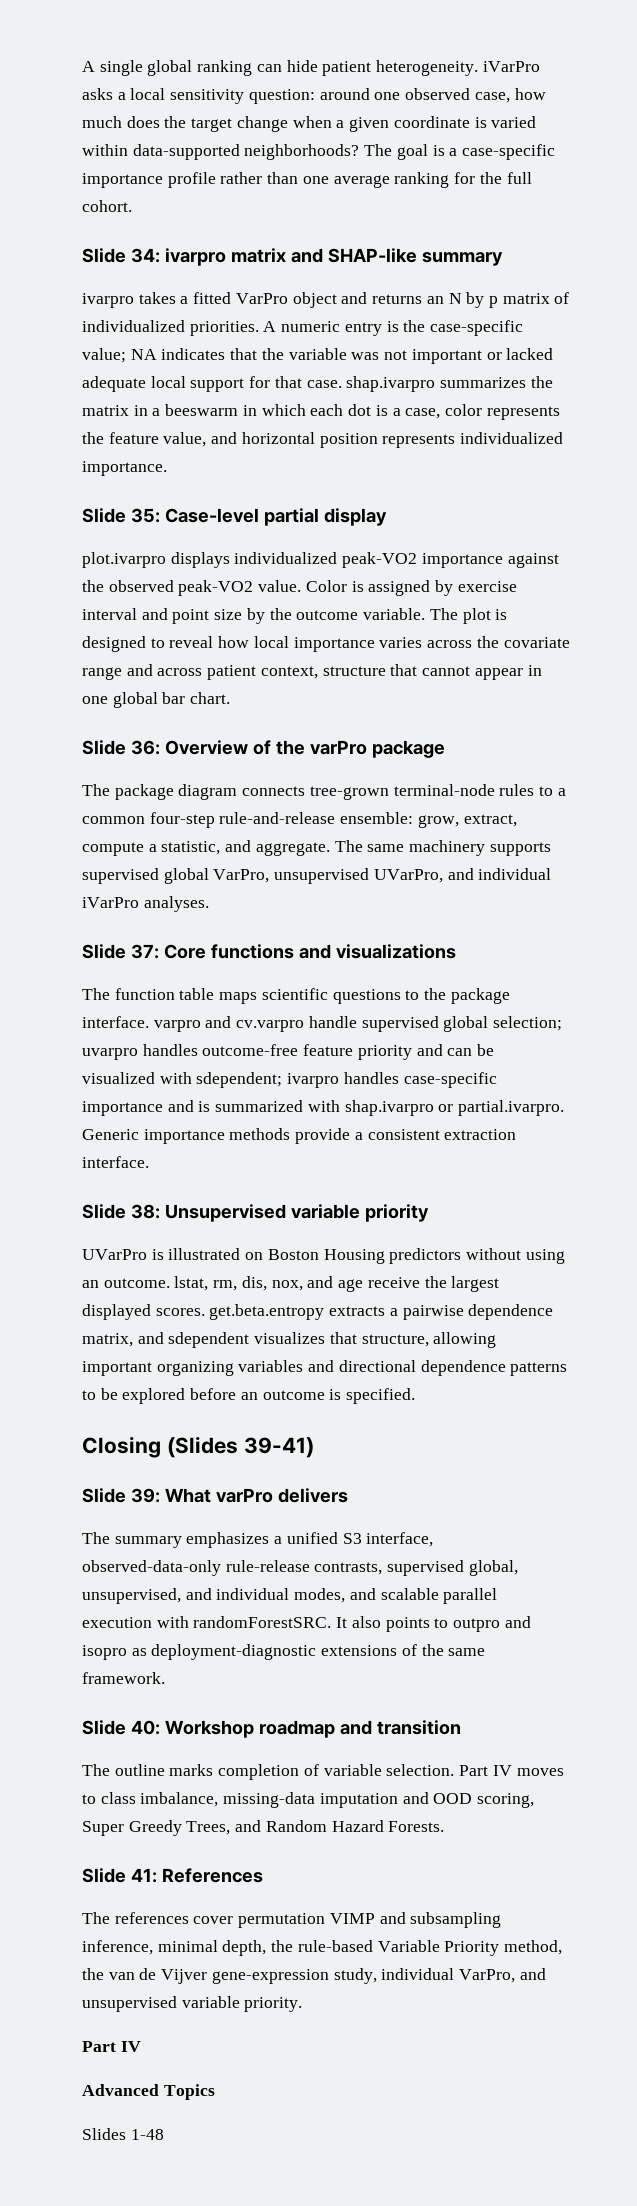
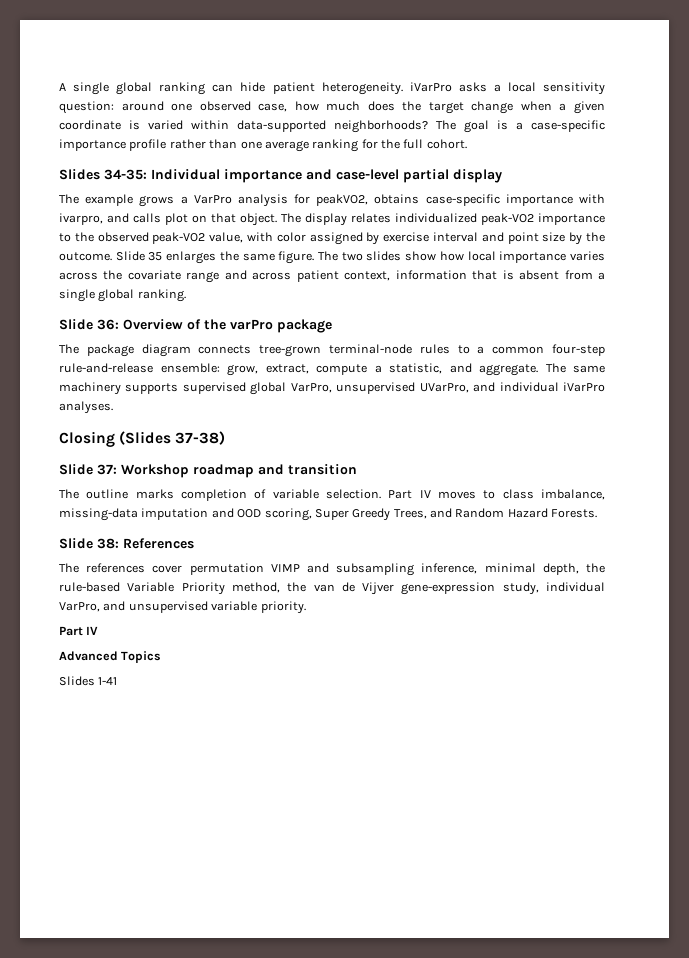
- Slide 34: ivarpro matrix and SHAP-like summary
- ivarpro takes a fitted VarPro object and returns an N by p matrix of individualized priorities. A numeric entry is the case-specific value; NA indicates that the variable was not important or lacked adequate local support for that case. shap.ivarpro summarizes the matrix in a beeswarm in which each dot is a case, color represents the feature value, and horizontal position represents individualized importance.
- Slide 35: Case-level partial display
- plot.ivarpro displays individualized peak-VO2 importance against the observed peak-VO2 value. Color is assigned by exercise interval and point size by the outcome variable. The plot is designed to reveal how local importance varies across the covariate range and across patient context, structure that cannot appear in one global bar chart.
+ Slides 34-35: Individual importance and case-level partial display
+ The example grows a VarPro analysis for peakVO2, obtains case-specific importance with ivarpro, and calls plot on that object. The display relates individualized peak-VO2 importance to the observed peak-VO2 value, with color assigned by exercise interval and point size by the outcome. Slide 35 enlarges the same figure. The two slides show how local importance varies across the covariate range and across patient context, information that is absent from a single global ranking.
+ Closing (Slides 37-38)
- Slide 37: Core functions and visualizations
- The function table maps scientific questions to the package interface. varpro and cv.varpro handle supervised global selection; uvarpro handles outcome-free feature priority and can be visualized with sdependent; ivarpro handles case-specific importance and is summarized with shap.ivarpro or partial.ivarpro. Generic importance methods provide a consistent extraction interface.
- Slide 38: Unsupervised variable priority
- UVarPro is illustrated on Boston Housing predictors without using an outcome. lstat, rm, dis, nox, and age receive the largest displayed scores. get.beta.entropy extracts a pairwise dependence matrix, and sdependent visualizes that structure, allowing important organizing variables and directional dependence patterns to be explored before an outcome is specified.
- Closing (Slides 39-41)
- Slide 39: What varPro delivers
- The summary emphasizes a unified S3 interface, observed-data-only rule-release contrasts, supervised global, unsupervised, and individual modes, and scalable parallel execution with randomForestSRC. It also points to outpro and isopro as deployment-diagnostic extensions of the same framework.
- Slide 40: Workshop roadmap and transition
+ Slide 37: Workshop roadmap and transition
- Slide 41: References
+ Slide 38: References
- Slides 1-48
+ Slides 1-41

